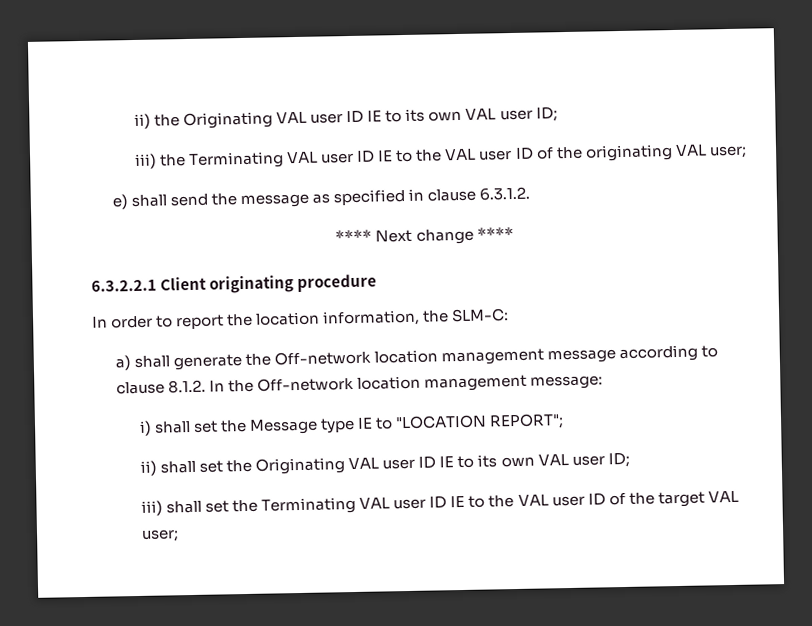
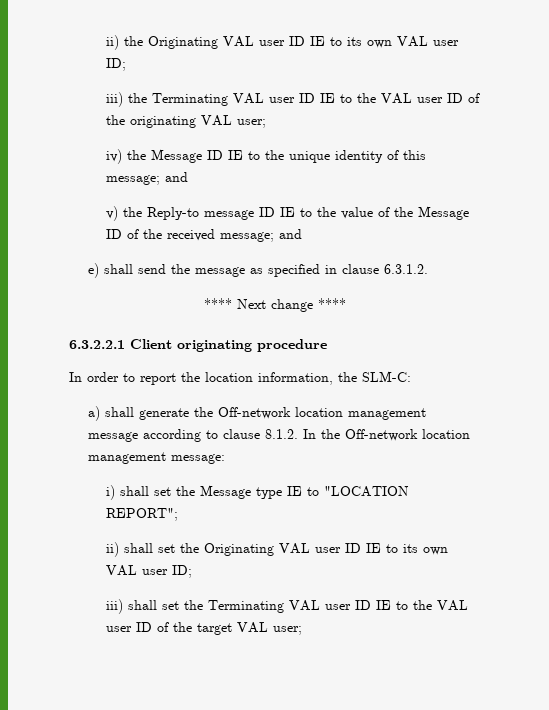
+ iv) the Message ID IE to the unique identity of this message; and
+ v) the Reply-to message ID IE to the value of the Message ID of the received message; and

